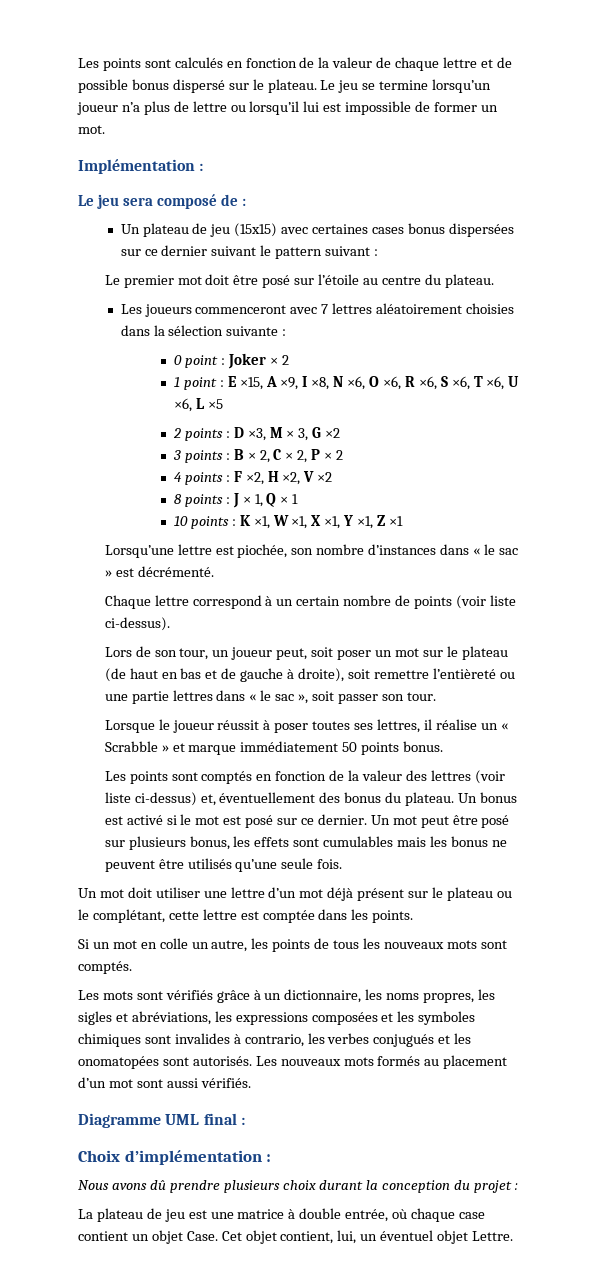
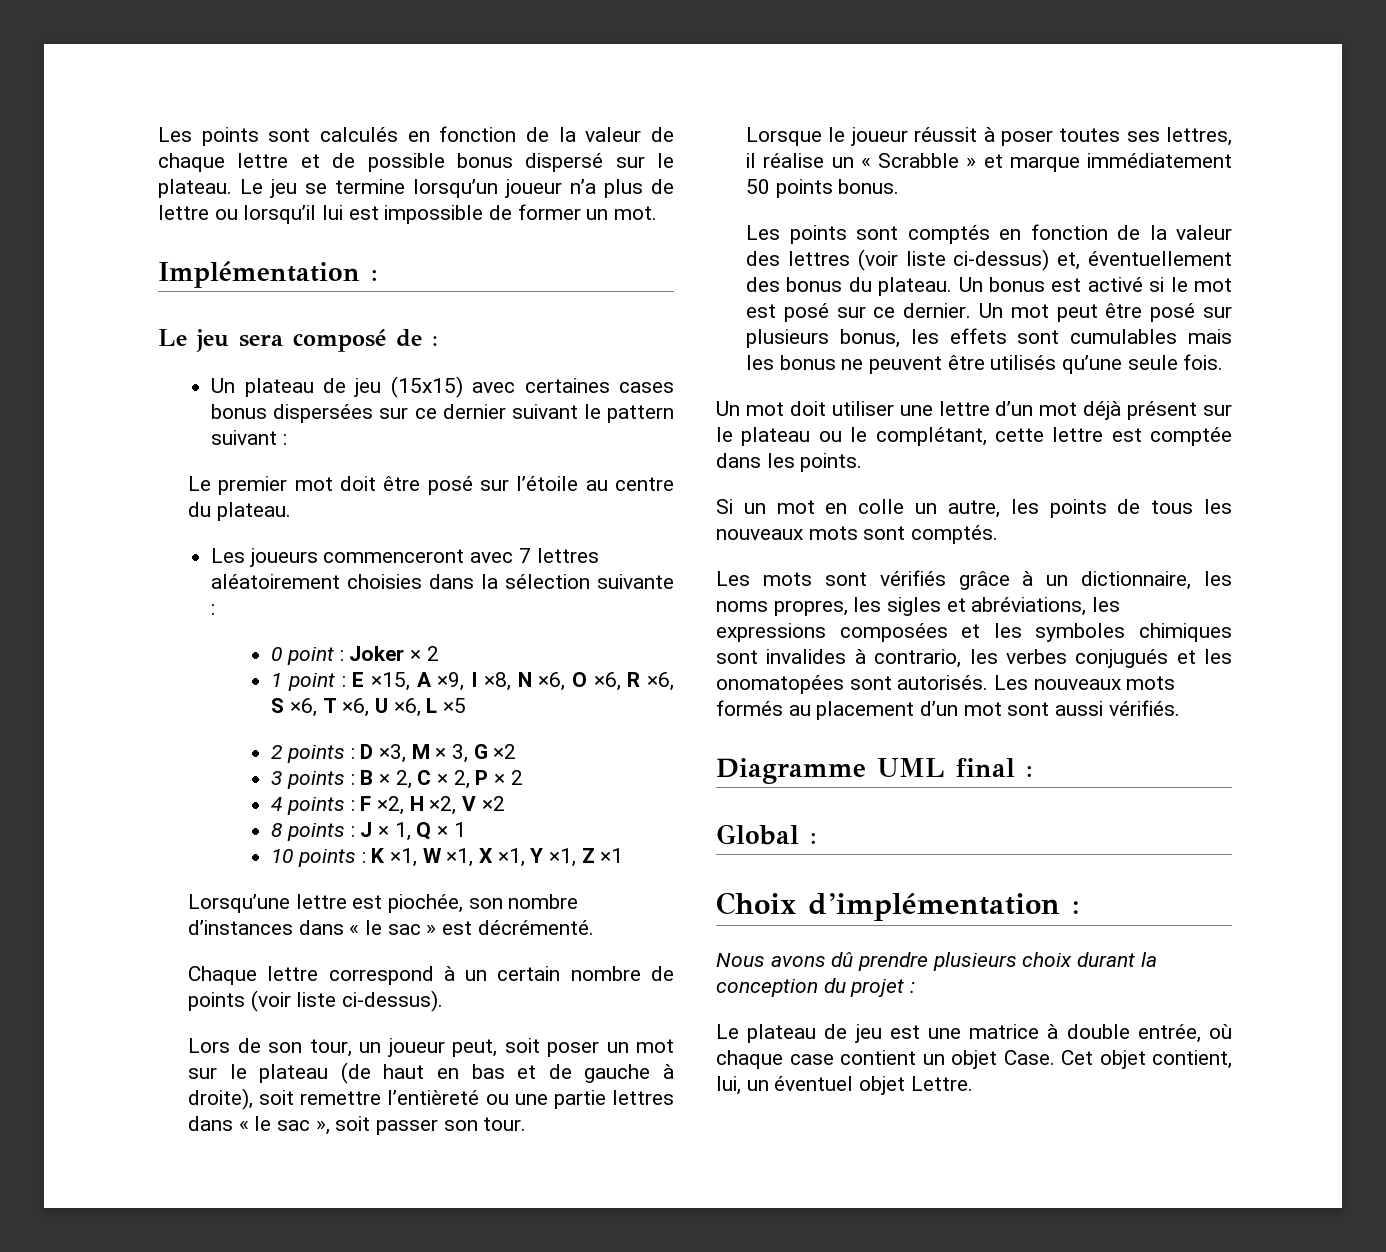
+ Global :
- La plateau de jeu est une matrice à double entrée, où chaque case contient un objet Case.
+ Le plateau de jeu est une matrice à double entrée, où chaque case contient un objet Case.

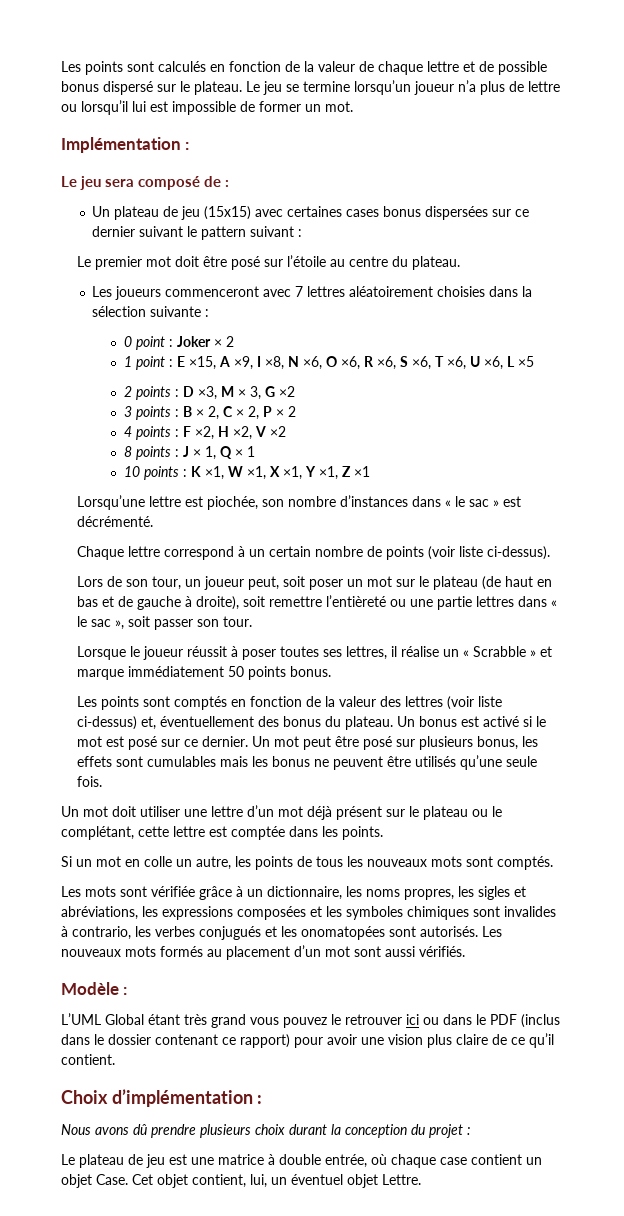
- Les mots sont vérifiés grâce à un dictionnaire, les noms propres, les sigles et abréviations, les expressions composées et les symboles chimiques sont invalides à contrario, les verbes conjugués et les onomatopées sont autorisés.
+ Les mots sont vérifiée grâce à un dictionnaire, les noms propres, les sigles et abréviations, les expressions composées et les symboles chimiques sont invalides à contrario, les verbes conjugués et les onomatopées sont autorisés.
- Diagramme UML final :
- Global :
+ Modèle :
+ L’UML Global étant très grand vous pouvez le retrouver ici ou dans le PDF (inclus dans le dossier contenant ce rapport) pour avoir une vision plus claire de ce qu’il contient.

